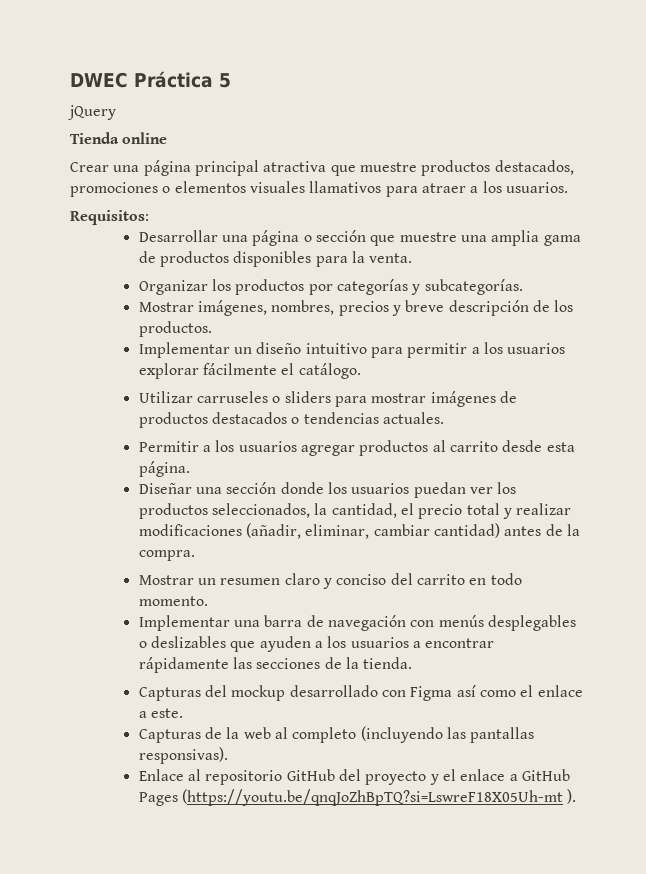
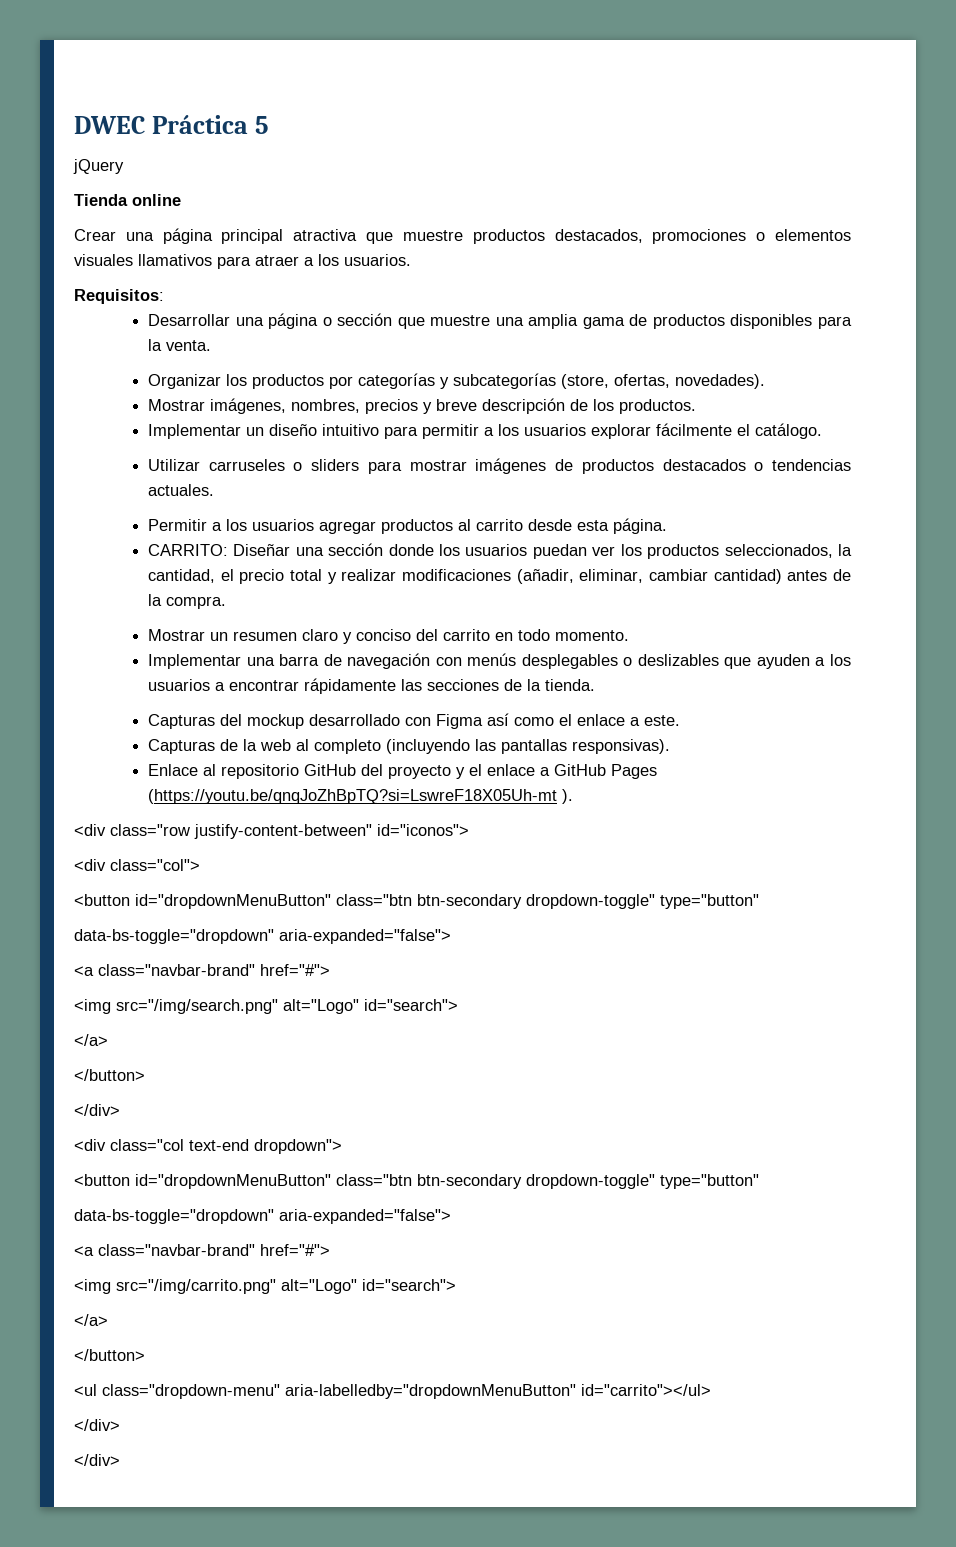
- Organizar los productos por categorías y subcategorías.
+ Organizar los productos por categorías y subcategorías (store, ofertas, novedades).
- Diseñar una sección donde los usuarios puedan ver los productos seleccionados, la cantidad, el precio total y realizar modificaciones (añadir, eliminar, cambiar cantidad) antes de la compra.
+ CARRITO: Diseñar una sección donde los usuarios puedan ver los productos seleccionados, la cantidad, el precio total y realizar modificaciones (añadir, eliminar, cambiar cantidad) antes de la compra.
+ <div class="row justify-content-between" id="iconos">
+ <div class="col">
+ <button id="dropdownMenuButton" class="btn btn-secondary dropdown-toggle" type="button"
+ data-bs-toggle="dropdown" aria-expanded="false">
+ <a class="navbar-brand" href="#">
+ <img src="/img/search.png" alt="Logo" id="search">
+ </a>
+ </button>
+ </div>
+ <div class="col text-end dropdown">
+ <button id="dropdownMenuButton" class="btn btn-secondary dropdown-toggle" type="button"
+ data-bs-toggle="dropdown" aria-expanded="false">
+ <a class="navbar-brand" href="#">
+ <img src="/img/carrito.png" alt="Logo" id="search">
+ </a>
+ </button>
+ <ul class="dropdown-menu" aria-labelledby="dropdownMenuButton" id="carrito"></ul>
+ </div>
+ </div>

